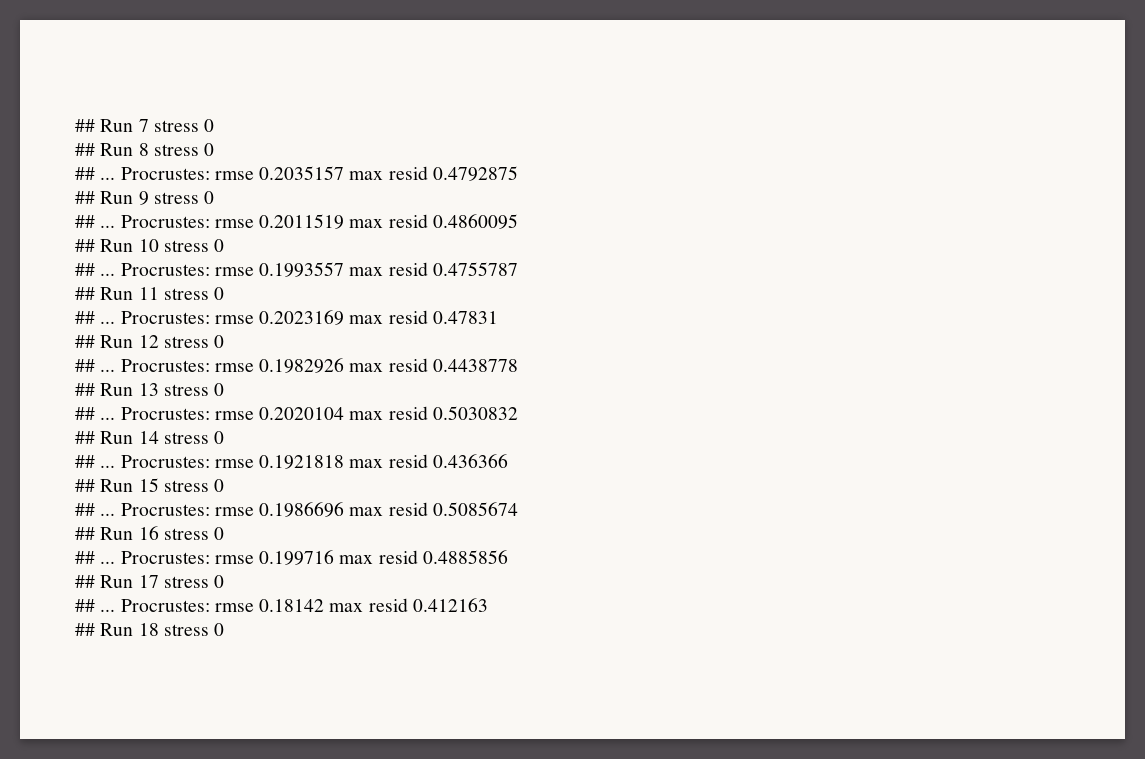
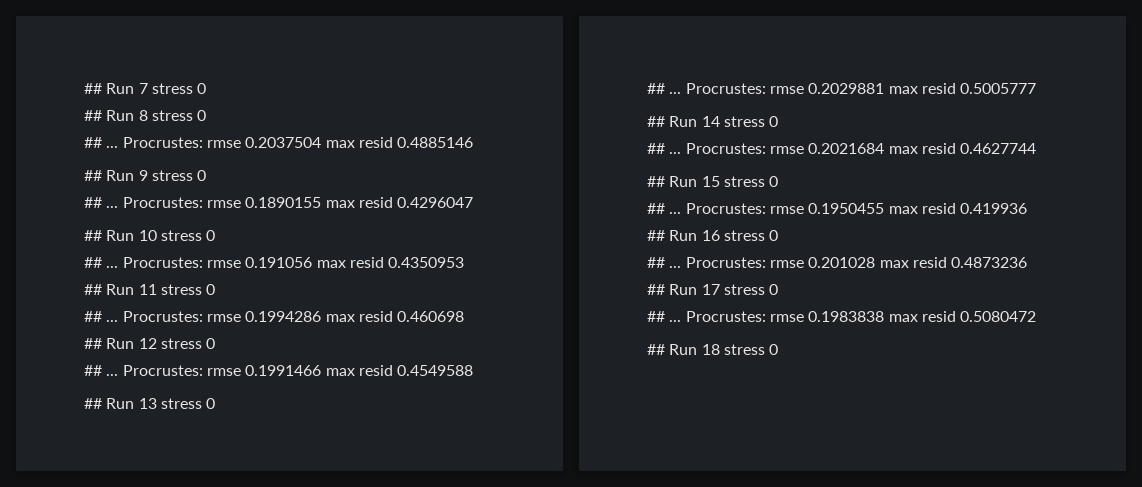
- Procrustes: rmse 0.2035157 max resid 0.4792875
+ Procrustes: rmse 0.2037504 max resid 0.4885146
- Procrustes: rmse 0.2011519 max resid 0.4860095
+ Procrustes: rmse 0.1890155 max resid 0.4296047
- Procrustes: rmse 0.1993557 max resid 0.4755787
+ Procrustes: rmse 0.191056 max resid 0.4350953
- Procrustes: rmse 0.2023169 max resid 0.47831
+ Procrustes: rmse 0.1994286 max resid 0.460698
- Procrustes: rmse 0.1982926 max resid 0.4438778
+ Procrustes: rmse 0.1991466 max resid 0.4549588
- Procrustes: rmse 0.2020104 max resid 0.5030832
+ Procrustes: rmse 0.2029881 max resid 0.5005777
- Procrustes: rmse 0.1921818 max resid 0.436366
+ Procrustes: rmse 0.2021684 max resid 0.4627744
- Procrustes: rmse 0.1986696 max resid 0.5085674
+ Procrustes: rmse 0.1950455 max resid 0.419936
- Procrustes: rmse 0.199716 max resid 0.4885856
+ Procrustes: rmse 0.201028 max resid 0.4873236
- Procrustes: rmse 0.18142 max resid 0.412163
+ Procrustes: rmse 0.1983838 max resid 0.5080472

